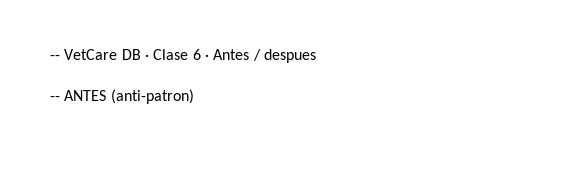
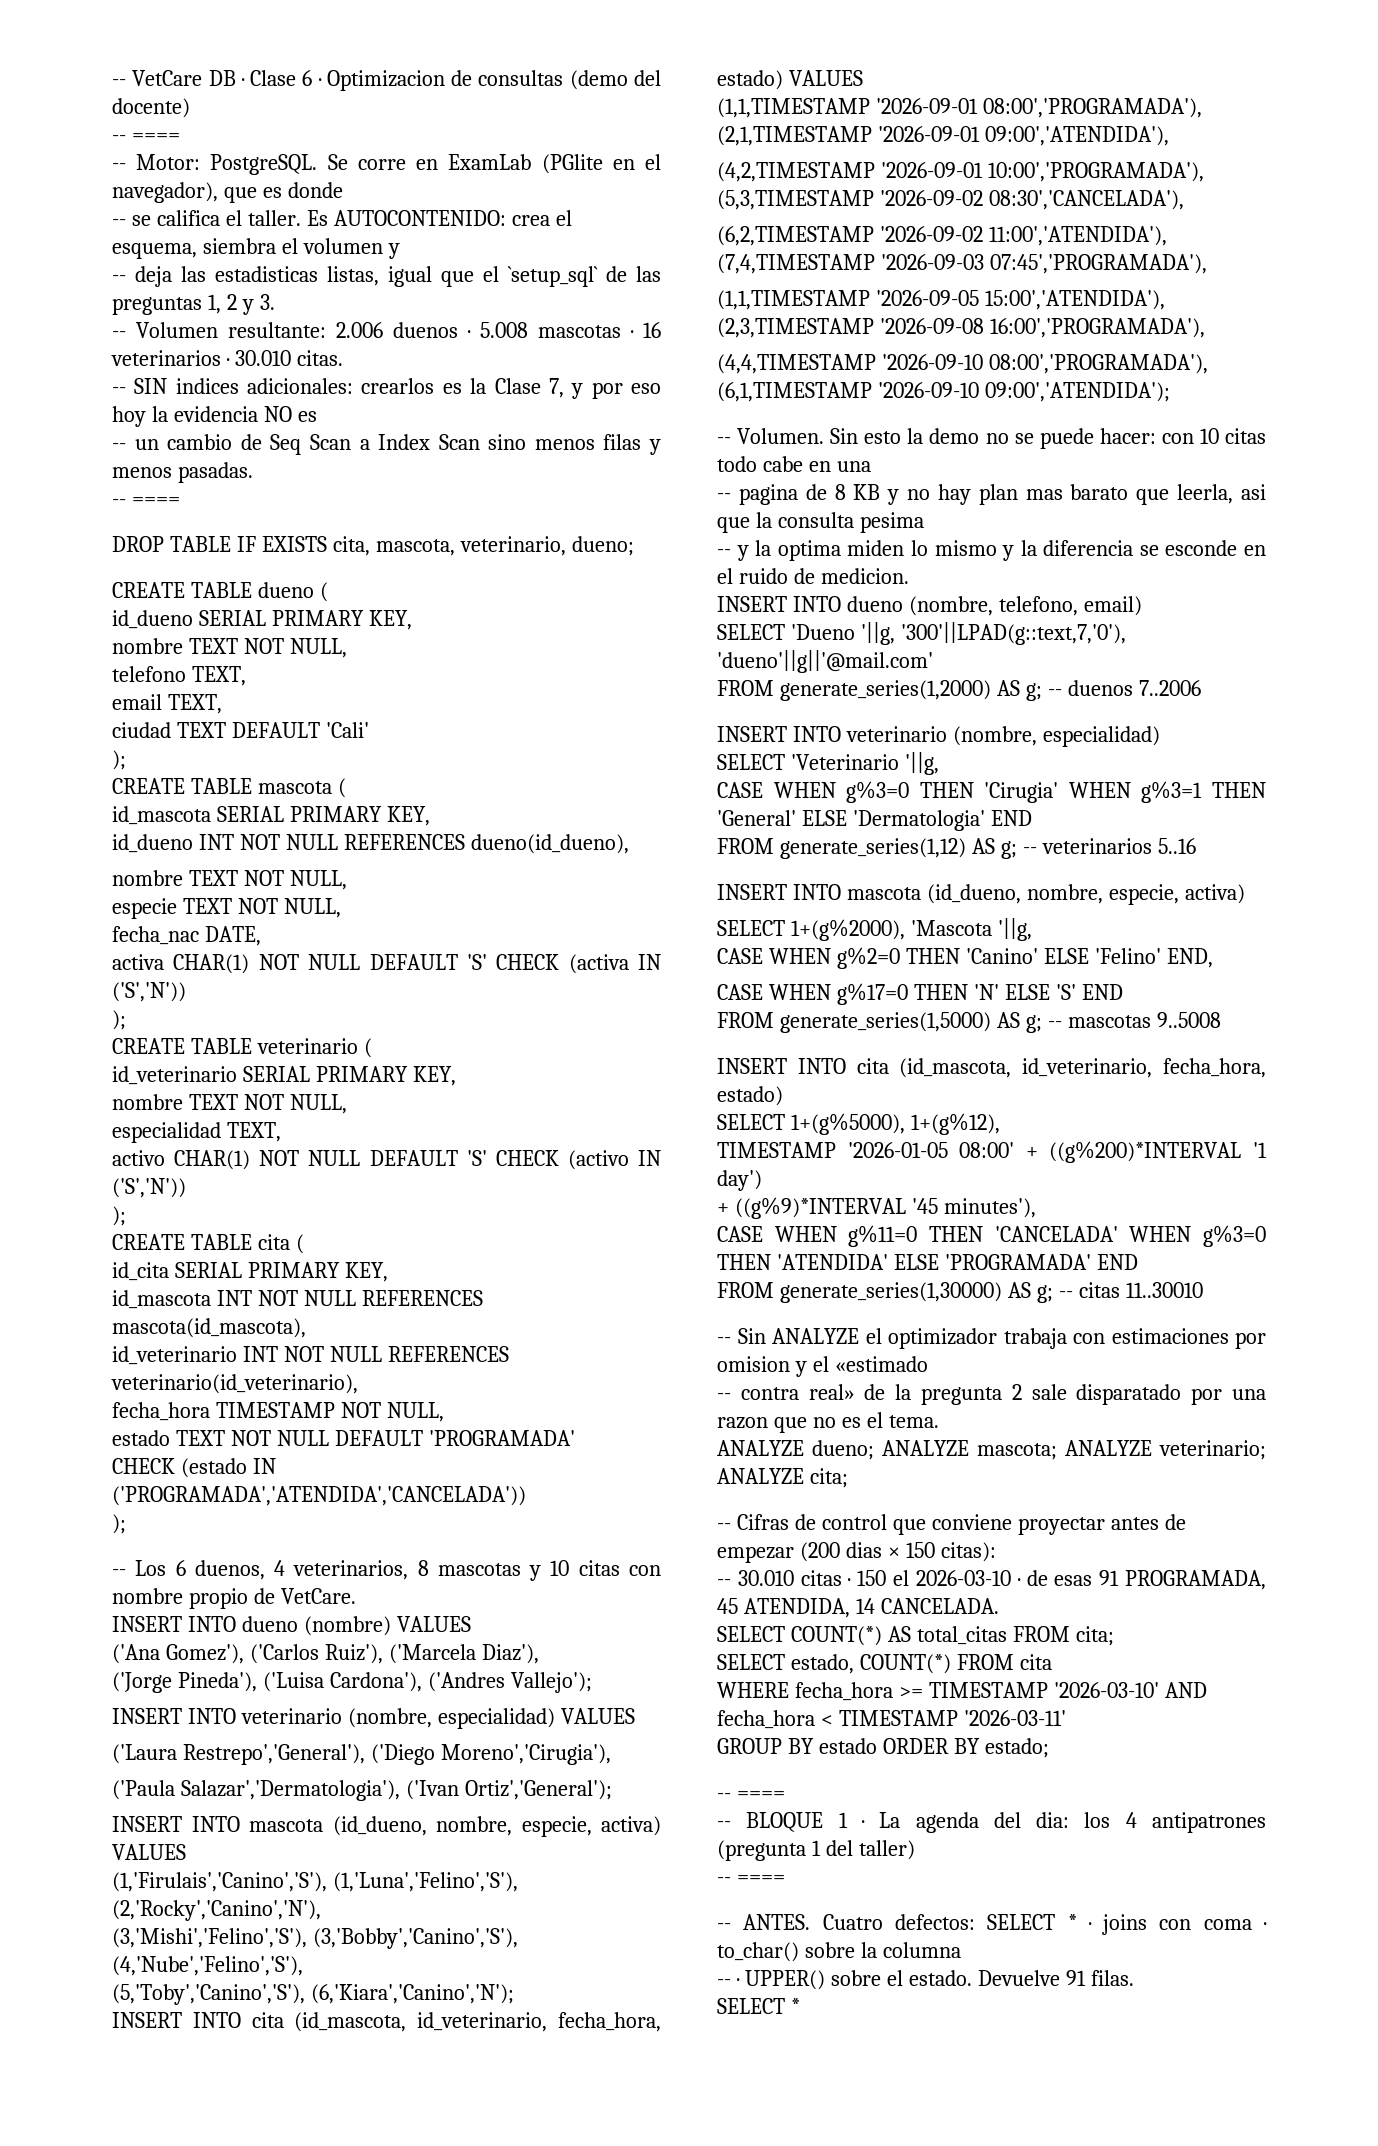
- -- VetCare DB · Clase 6 · Antes / despues
- -- ANTES (anti-patron)
+ -- VetCare DB · Clase 6 · Optimizacion de consultas (demo del docente)
+ -- ====
+ -- Motor: PostgreSQL. Se corre en ExamLab (PGlite en el navegador), que es donde
+ -- se califica el taller. Es AUTOCONTENIDO: crea el esquema, siembra el volumen y
+ -- deja las estadisticas listas, igual que el `setup_sql` de las preguntas 1, 2 y 3.
+ -- Volumen resultante: 2.006 duenos · 5.008 mascotas · 16 veterinarios · 30.010 citas.
+ -- SIN indices adicionales: crearlos es la Clase 7, y por eso hoy la evidencia NO es
+ -- un cambio de Seq Scan a Index Scan sino menos filas y menos pasadas.
+ -- ====
+ DROP TABLE IF EXISTS cita, mascota, veterinario, dueno;
+ CREATE TABLE dueno (
+ id_dueno SERIAL PRIMARY KEY,
+ nombre TEXT NOT NULL,
+ telefono TEXT,
+ email TEXT,
+ ciudad TEXT DEFAULT 'Cali'
+ );
+ CREATE TABLE mascota (
+ id_mascota SERIAL PRIMARY KEY,
+ id_dueno INT NOT NULL REFERENCES dueno(id_dueno),
+ nombre TEXT NOT NULL,
+ especie TEXT NOT NULL,
+ fecha_nac DATE,
+ activa CHAR(1) NOT NULL DEFAULT 'S' CHECK (activa IN ('S','N'))
+ );
+ CREATE TABLE veterinario (
+ id_veterinario SERIAL PRIMARY KEY,
+ nombre TEXT NOT NULL,
+ especialidad TEXT,
+ activo CHAR(1) NOT NULL DEFAULT 'S' CHECK (activo IN ('S','N'))
+ );
+ CREATE TABLE cita (
+ id_cita SERIAL PRIMARY KEY,
+ id_mascota INT NOT NULL REFERENCES mascota(id_mascota),
+ id_veterinario INT NOT NULL REFERENCES veterinario(id_veterinario),
+ fecha_hora TIMESTAMP NOT NULL,
+ estado TEXT NOT NULL DEFAULT 'PROGRAMADA'
+ CHECK (estado IN ('PROGRAMADA','ATENDIDA','CANCELADA'))
+ );
+ -- Los 6 duenos, 4 veterinarios, 8 mascotas y 10 citas con nombre propio de VetCare.
+ INSERT INTO dueno (nombre) VALUES
+ ('Ana Gomez'), ('Carlos Ruiz'), ('Marcela Diaz'),
+ ('Jorge Pineda'), ('Luisa Cardona'), ('Andres Vallejo');
+ INSERT INTO veterinario (nombre, especialidad) VALUES
+ ('Laura Restrepo','General'), ('Diego Moreno','Cirugia'),
+ ('Paula Salazar','Dermatologia'), ('Ivan Ortiz','General');
+ INSERT INTO mascota (id_dueno, nombre, especie, activa) VALUES
+ (1,'Firulais','Canino','S'), (1,'Luna','Felino','S'), (2,'Rocky','Canino','N'),
+ (3,'Mishi','Felino','S'), (3,'Bobby','Canino','S'), (4,'Nube','Felino','S'),
+ (5,'Toby','Canino','S'), (6,'Kiara','Canino','N');
+ INSERT INTO cita (id_mascota, id_veterinario, fecha_hora, estado) VALUES
+ (1,1,TIMESTAMP '2026-09-01 08:00','PROGRAMADA'), (2,1,TIMESTAMP '2026-09-01 09:00','ATENDIDA'),
+ (4,2,TIMESTAMP '2026-09-01 10:00','PROGRAMADA'), (5,3,TIMESTAMP '2026-09-02 08:30','CANCELADA'),
+ (6,2,TIMESTAMP '2026-09-02 11:00','ATENDIDA'), (7,4,TIMESTAMP '2026-09-03 07:45','PROGRAMADA'),
+ (1,1,TIMESTAMP '2026-09-05 15:00','ATENDIDA'), (2,3,TIMESTAMP '2026-09-08 16:00','PROGRAMADA'),
+ (4,4,TIMESTAMP '2026-09-10 08:00','PROGRAMADA'), (6,1,TIMESTAMP '2026-09-10 09:00','ATENDIDA');
+ -- Volumen. Sin esto la demo no se puede hacer: con 10 citas todo cabe en una
+ -- pagina de 8 KB y no hay plan mas barato que leerla, asi que la consulta pesima
+ -- y la optima miden lo mismo y la diferencia se esconde en el ruido de medicion.
+ INSERT INTO dueno (nombre, telefono, email)
+ SELECT 'Dueno '||g, '300'||LPAD(g::text,7,'0'), 'dueno'||g||'@mail.com'
+ FROM generate_series(1,2000) AS g; -- duenos 7..2006
+ INSERT INTO veterinario (nombre, especialidad)
+ SELECT 'Veterinario '||g,
+ CASE WHEN g%3=0 THEN 'Cirugia' WHEN g%3=1 THEN 'General' ELSE 'Dermatologia' END
+ FROM generate_series(1,12) AS g; -- veterinarios 5..16
+ INSERT INTO mascota (id_dueno, nombre, especie, activa)
+ SELECT 1+(g%2000), 'Mascota '||g,
+ CASE WHEN g%2=0 THEN 'Canino' ELSE 'Felino' END,
+ CASE WHEN g%17=0 THEN 'N' ELSE 'S' END
+ FROM generate_series(1,5000) AS g; -- mascotas 9..5008
+ INSERT INTO cita (id_mascota, id_veterinario, fecha_hora, estado)
+ SELECT 1+(g%5000), 1+(g%12),
+ TIMESTAMP '2026-01-05 08:00' + ((g%200)*INTERVAL '1 day')
+ + ((g%9)*INTERVAL '45 minutes'),
+ CASE WHEN g%11=0 THEN 'CANCELADA' WHEN g%3=0 THEN 'ATENDIDA' ELSE 'PROGRAMADA' END
+ FROM generate_series(1,30000) AS g; -- citas 11..30010
+ -- Sin ANALYZE el optimizador trabaja con estimaciones por omision y el «estimado
+ -- contra real» de la pregunta 2 sale disparatado por una razon que no es el tema.
+ ANALYZE dueno; ANALYZE mascota; ANALYZE veterinario; ANALYZE cita;
+ -- Cifras de control que conviene proyectar antes de empezar (200 dias × 150 citas):
+ -- 30.010 citas · 150 el 2026-03-10 · de esas 91 PROGRAMADA, 45 ATENDIDA, 14 CANCELADA.
+ SELECT COUNT(*) AS total_citas FROM cita;
+ SELECT estado, COUNT(*) FROM cita
+ WHERE fecha_hora >= TIMESTAMP '2026-03-10' AND fecha_hora < TIMESTAMP '2026-03-11'
+ GROUP BY estado ORDER BY estado;
+ -- ====
+ -- BLOQUE 1 · La agenda del dia: los 4 antipatrones (pregunta 1 del taller)
+ -- ====
+ -- ANTES. Cuatro defectos: SELECT * · joins con coma · to_char() sobre la columna
+ -- · UPPER() sobre el estado. Devuelve 91 filas.
+ SELECT *

